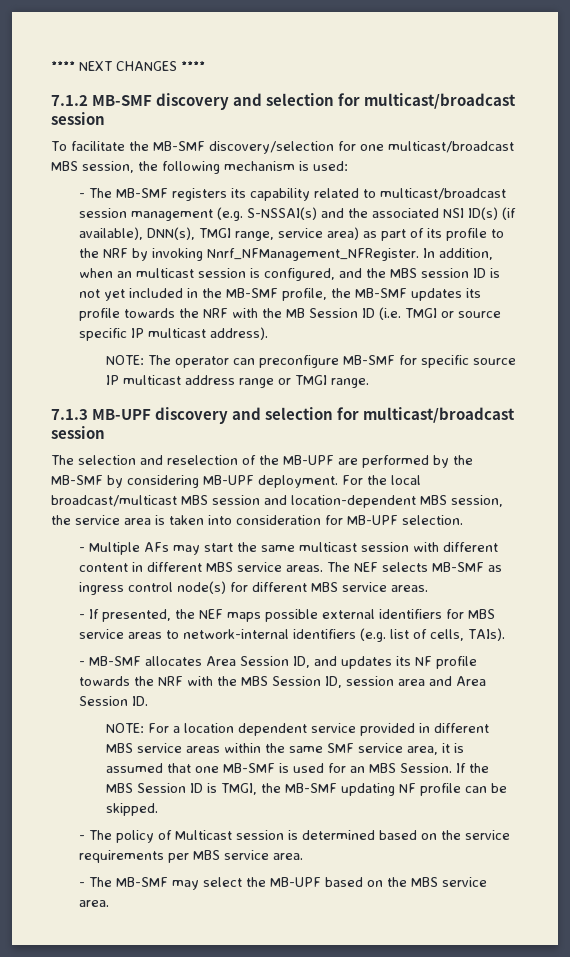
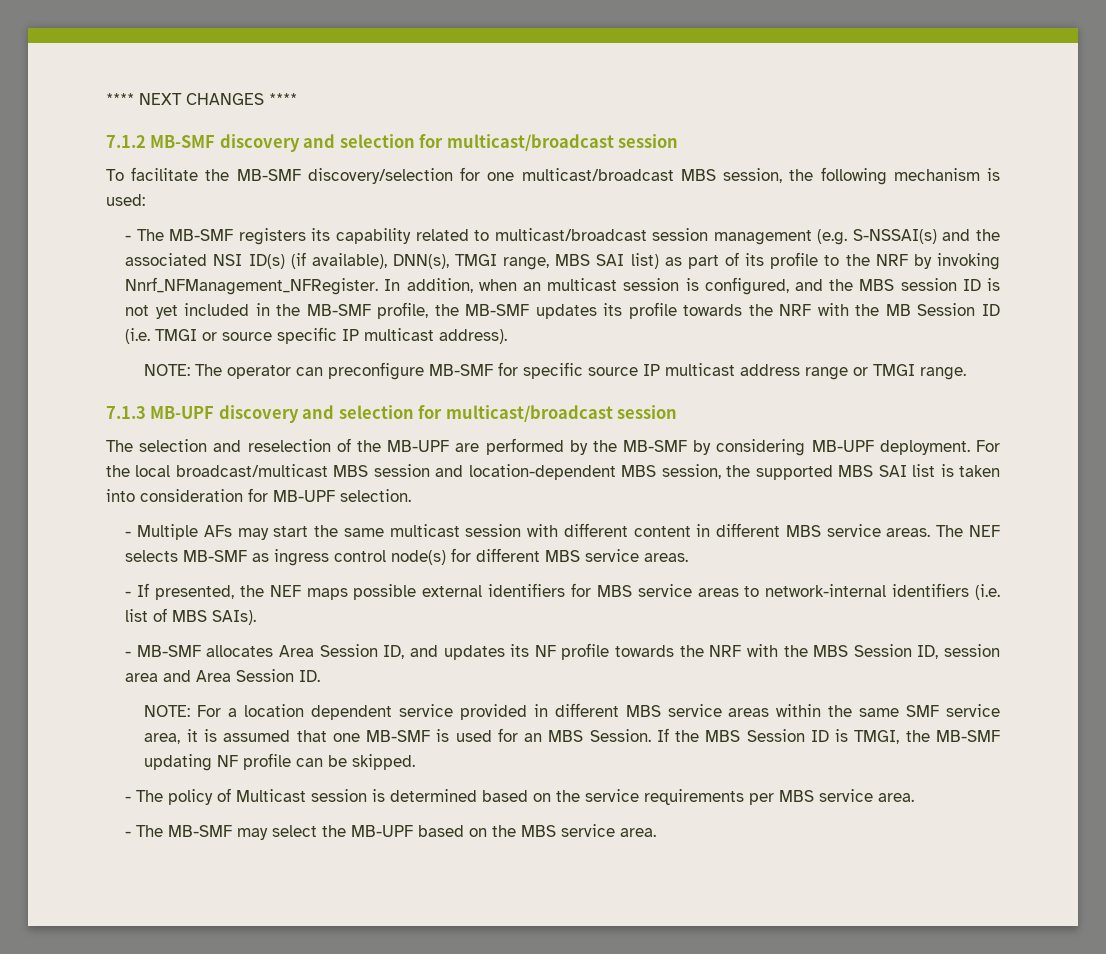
- - The MB-SMF registers its capability related to multicast/broadcast session management (e.g. S-NSSAI(s) and the associated NSI ID(s) (if available), DNN(s), TMGI range, service area) as part of its profile to the NRF by invoking Nnrf_NFManagement_NFRegister.
+ - The MB-SMF registers its capability related to multicast/broadcast session management (e.g. S-NSSAI(s) and the associated NSI ID(s) (if available), DNN(s), TMGI range, MBS SAI list) as part of its profile to the NRF by invoking Nnrf_NFManagement_NFRegister.
- For the local broadcast/multicast MBS session and location-dependent MBS session, the service area is taken into consideration for MB-UPF selection.
+ For the local broadcast/multicast MBS session and location-dependent MBS session, the supported MBS SAI list is taken into consideration for MB-UPF selection.
- - If presented, the NEF maps possible external identifiers for MBS service areas to network-internal identifiers (e.g. list of cells, TAIs).
+ - If presented, the NEF maps possible external identifiers for MBS service areas to network-internal identifiers (i.e. list of MBS SAIs).

